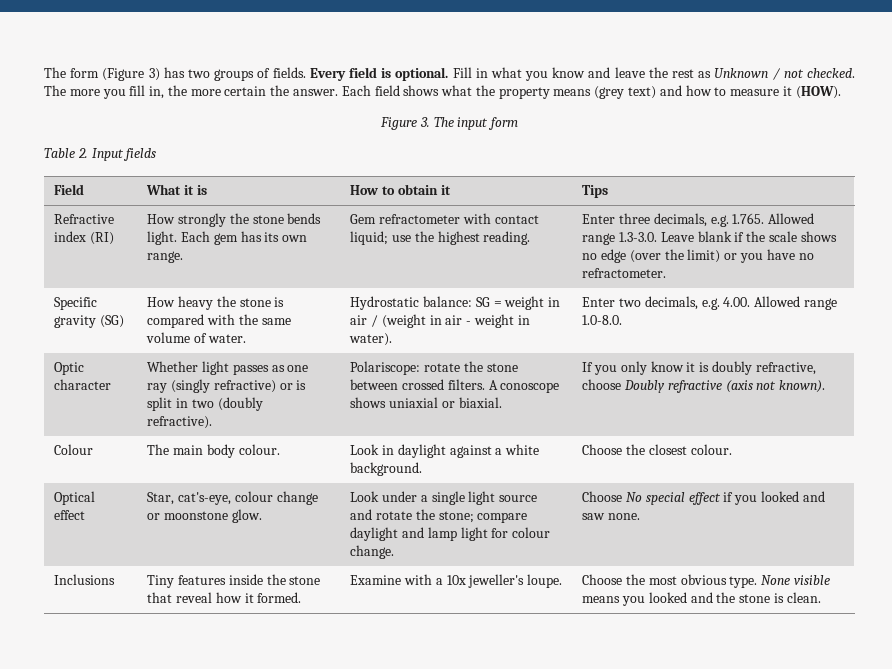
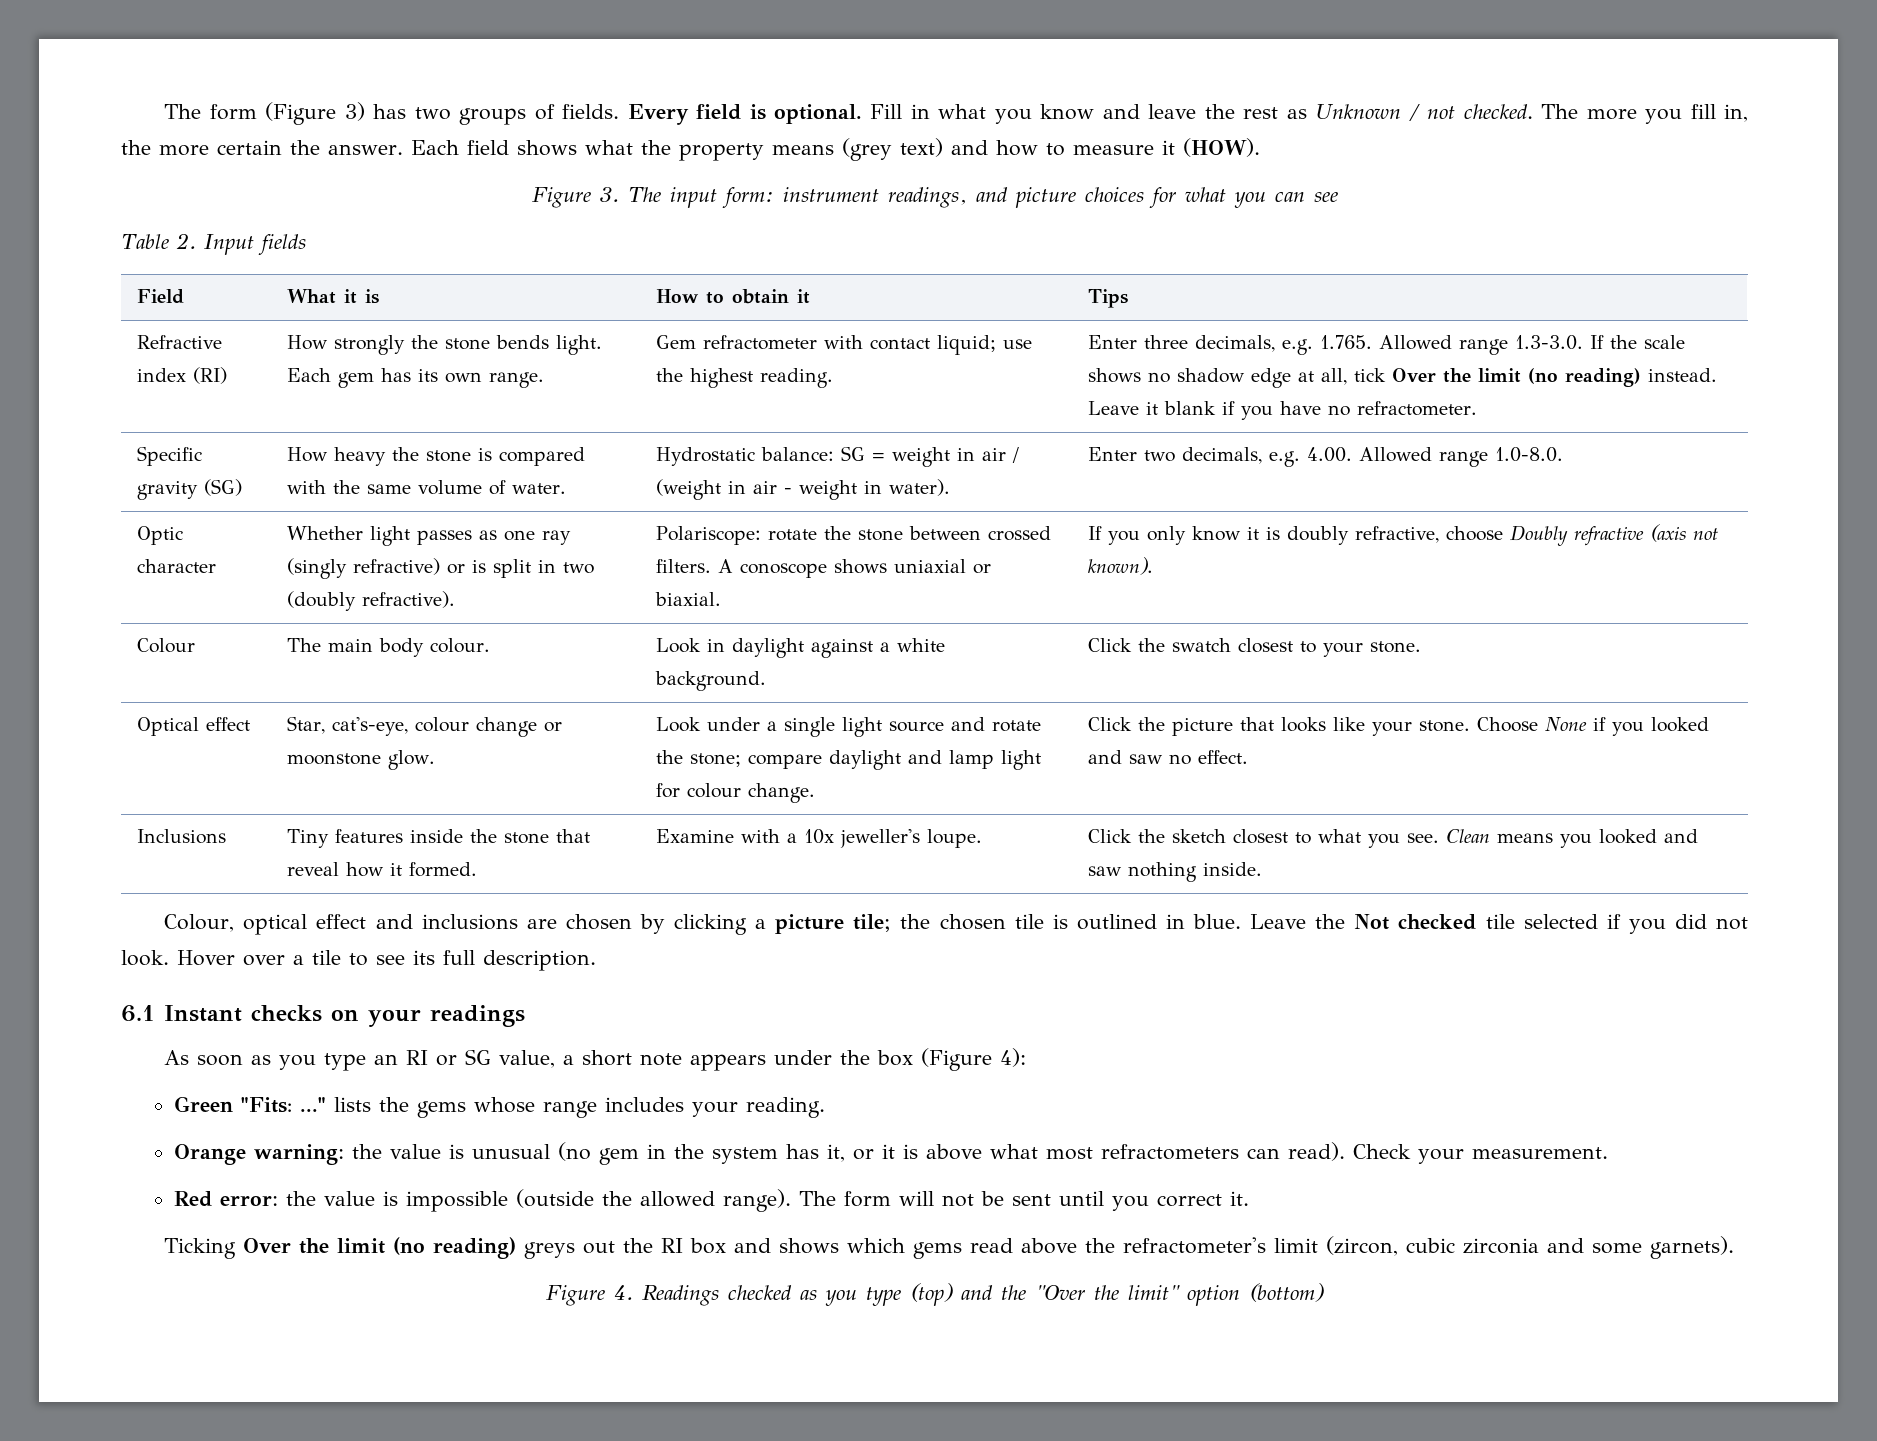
- Figure 3. The input form
+ Figure 3. The input form: instrument readings, and picture choices for what you can see
- Enter three decimals, e.g. 1.765. Allowed range 1.3-3.0. Leave blank if the scale shows no edge (over the limit) or you have no refractometer.
+ Enter three decimals, e.g. 1.765. Allowed range 1.3-3.0. If the scale shows no shadow edge at all, tick Over the limit (no reading) instead. Leave it blank if you have no refractometer.
- Colour | The main body colour. | Look in daylight against a white background. | Choose the closest colour.
+ Colour | The main body colour. | Look in daylight against a white background. | Click the swatch closest to your stone.
- Choose No special effect if you looked and saw none.
+ Click the picture that looks like your stone. Choose None if you looked and saw no effect.
- Inclusions | Tiny features inside the stone that reveal how it formed. | Examine with a 10x jeweller's loupe. | Choose the most obvious type. None visible means you looked and the stone is clean.
+ Inclusions | Tiny features inside the stone that reveal how it formed. | Examine with a 10x jeweller's loupe. | Click the sketch closest to what you see. Clean means you looked and saw nothing inside.
+ Colour, optical effect and inclusions are chosen by clicking a picture tile; the chosen tile is outlined in blue. Leave the Not checked tile selected if you did not look. Hover over a tile to see its full description.
+ 6.1 Instant checks on your readings
+ As soon as you type an RI or SG value, a short note appears under the box (Figure 4):
+ Green "Fits: ..." lists the gems whose range includes your reading.
+ Orange warning: the value is unusual (no gem in the system has it, or it is above what most refractometers can read). Check your measurement.
+ Red error: the value is impossible (outside the allowed range). The form will not be sent until you correct it.
+ Ticking Over the limit (no reading) greys out the RI box and shows which gems read above the refractometer's limit (zircon, cubic zirconia and some garnets).
+ Figure 4. Readings checked as you type (top) and the "Over the limit" option (bottom)

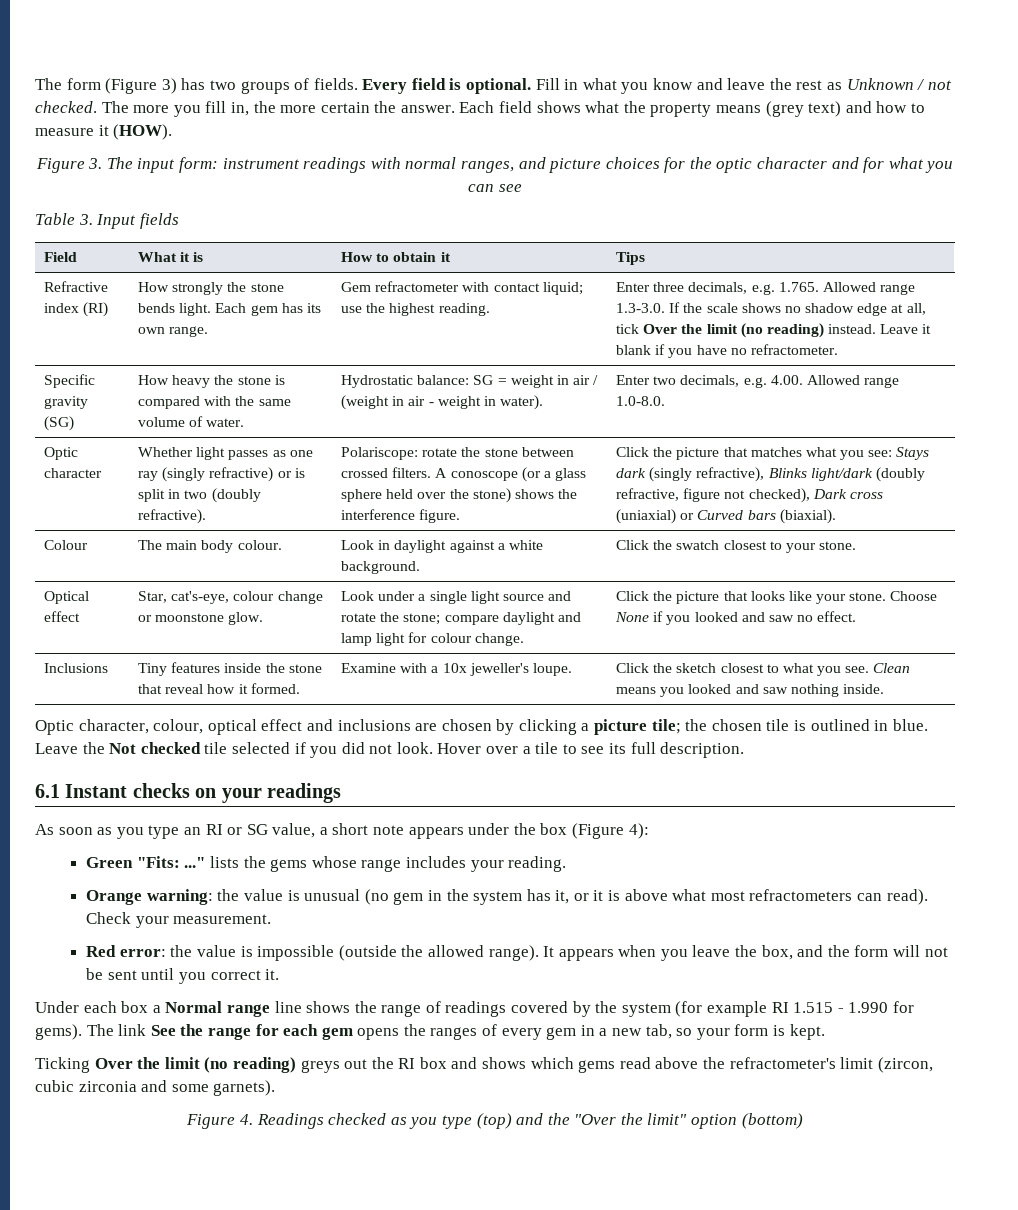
- Figure 3. The input form: instrument readings, and picture choices for what you can see
+ Figure 3. The input form: instrument readings with normal ranges, and picture choices for the optic character and for what you can see
- Table 2. Input fields
+ Table 3. Input fields
- A conoscope shows uniaxial or biaxial. | If you only know it is doubly refractive, choose Doubly refractive (axis not known).
+ A conoscope (or a glass sphere held over the stone) shows the interference figure. | Click the picture that matches what you see: Stays dark (singly refractive), Blinks light/dark (doubly refractive, figure not checked), Dark cross (uniaxial) or Curved bars (biaxial).
- Colour, optical effect and inclusions are chosen by clicking a picture tile; the chosen tile is outlined in blue.
+ Optic character, colour, optical effect and inclusions are chosen by clicking a picture tile; the chosen tile is outlined in blue.
- The form will not be sent until you correct it.
+ It appears when you leave the box, and the form will not be sent until you correct it.
+ Under each box a Normal range line shows the range of readings covered by the system (for example RI 1.515 - 1.990 for gems). The link See the range for each gem opens the ranges of every gem in a new tab, so your form is kept.

